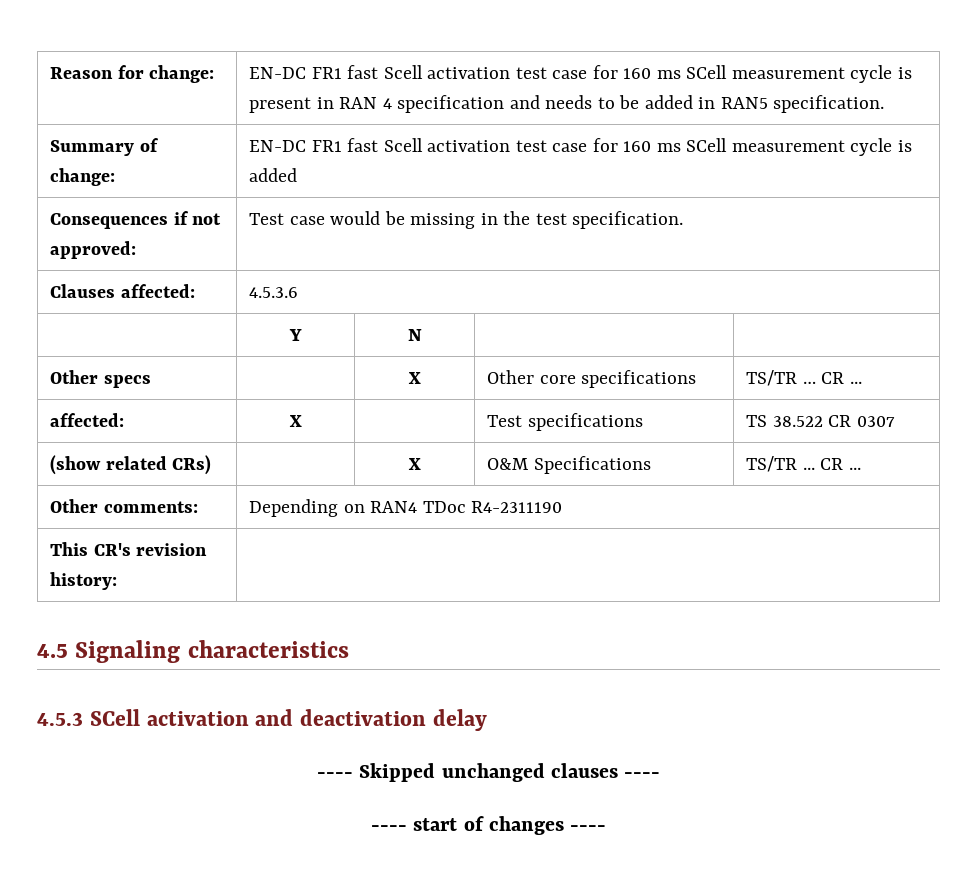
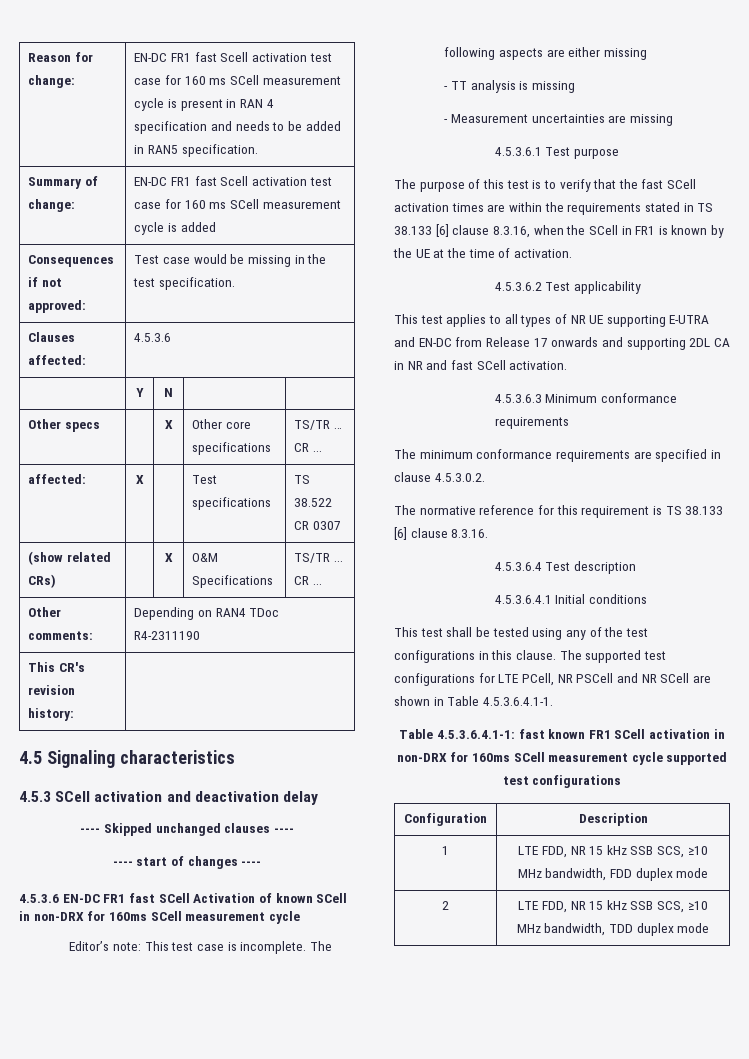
+ 4.5.3.6 EN-DC FR1 fast SCell Activation of known SCell in non-DRX for 160ms SCell measurement cycle
+ Editor’s note: This test case is incomplete. The following aspects are either missing
+ - TT analysis is missing
+ - Measurement uncertainties are missing
+ 4.5.3.6.1 Test purpose
+ The purpose of this test is to verify that the fast SCell activation times are within the requirements stated in TS 38.133 [6] clause 8.3.16, when the SCell in FR1 is known by the UE at the time of activation.
+ 4.5.3.6.2 Test applicability
+ This test applies to all types of NR UE supporting E-UTRA and EN-DC from Release 17 onwards and supporting 2DL CA in NR and fast SCell activation.
+ 4.5.3.6.3 Minimum conformance requirements
+ The minimum conformance requirements are specified in clause 4.5.3.0.2.
+ The normative reference for this requirement is TS 38.133 [6] clause 8.3.16.
+ 4.5.3.6.4 Test description
+ 4.5.3.6.4.1 Initial conditions
+ This test shall be tested using any of the test configurations in this clause. The supported test configurations for LTE PCell, NR PSCell and NR SCell are shown in Table 4.5.3.6.4.1-1.
+ Table 4.5.3.6.4.1-1: fast known FR1 SCell activation in non-DRX for 160ms SCell measurement cycle supported test configurations
+ Configuration | Description
+ 1 | LTE FDD, NR 15 kHz SSB SCS, ≥10 MHz bandwidth, FDD duplex mode
+ 2 | LTE FDD, NR 15 kHz SSB SCS, ≥10 MHz bandwidth, TDD duplex mode

